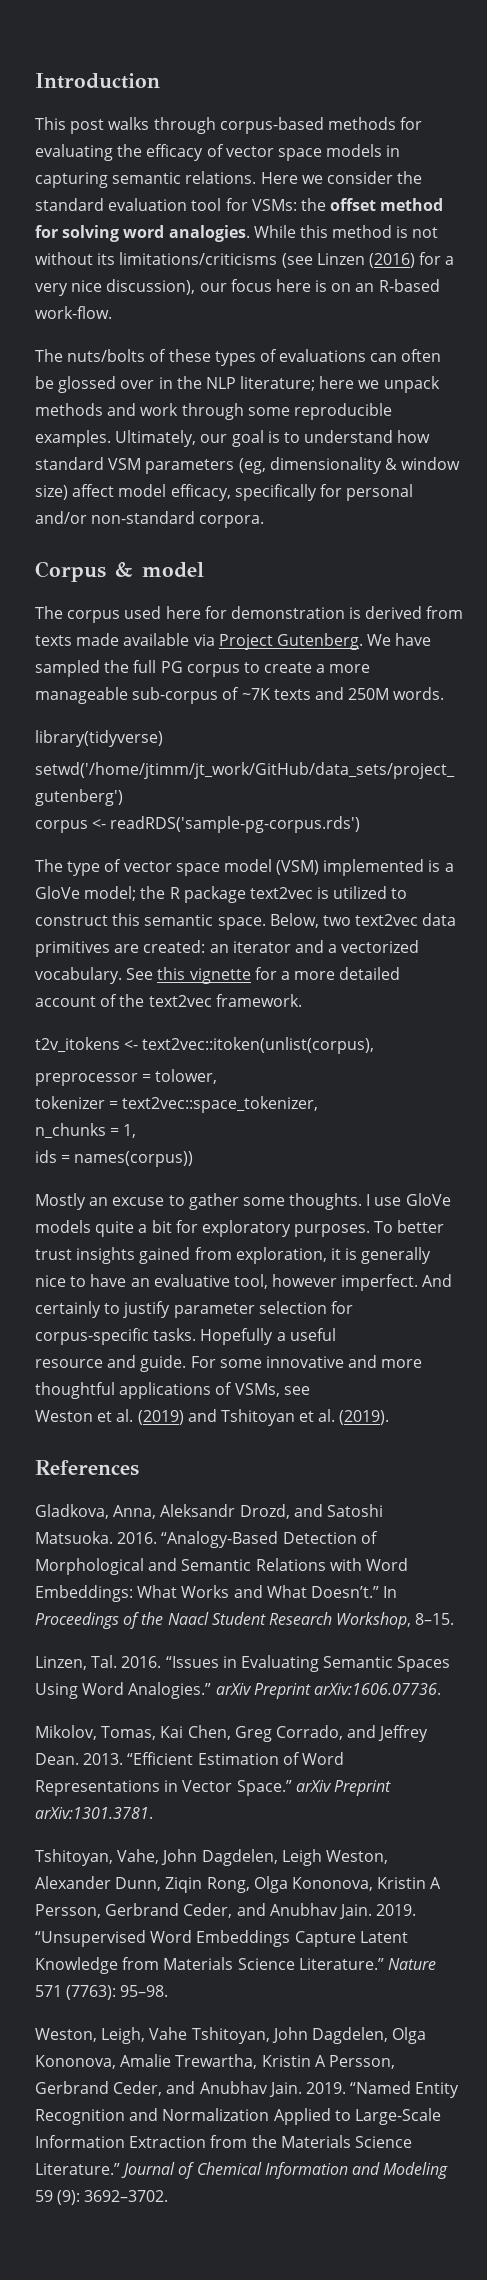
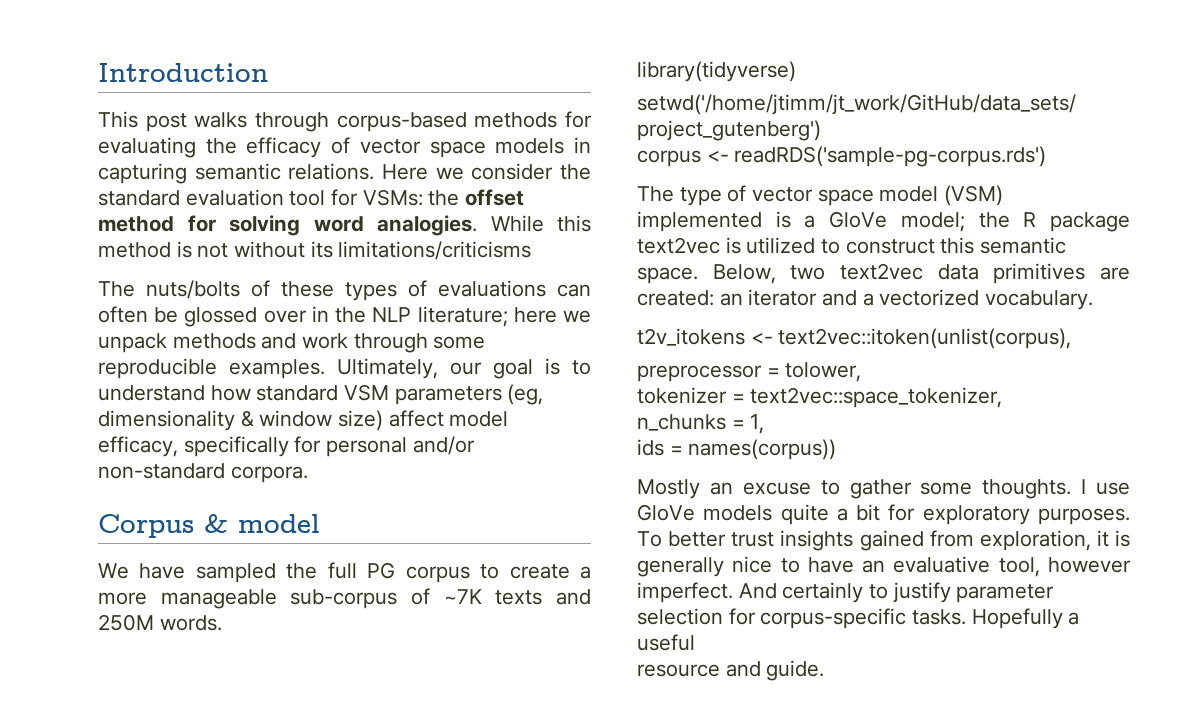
- While this method is not without its limitations/criticisms (see Linzen (2016) for a very nice discussion), our focus here is on an R-based work-flow.
+ While this method is not without its limitations/criticisms
- The corpus used here for demonstration is derived from texts made available via Project Gutenberg.
- See this vignette for a more detailed account of the text2vec framework.
- For some innovative and more thoughtful applications of VSMs, see
- Weston et al. (2019) and Tshitoyan et al. (2019).
- References
- Gladkova, Anna, Aleksandr Drozd, and Satoshi Matsuoka. 2016. “Analogy-Based Detection of Morphological and Semantic Relations with Word Embeddings: What Works and What Doesn’t.” In Proceedings of the Naacl Student Research Workshop, 8–15.
- Linzen, Tal. 2016. “Issues in Evaluating Semantic Spaces Using Word Analogies.” arXiv Preprint arXiv:1606.07736.
- Mikolov, Tomas, Kai Chen, Greg Corrado, and Jeffrey Dean. 2013. “Efficient Estimation of Word Representations in Vector Space.” arXiv Preprint arXiv:1301.3781.
- Tshitoyan, Vahe, John Dagdelen, Leigh Weston, Alexander Dunn, Ziqin Rong, Olga Kononova, Kristin A Persson, Gerbrand Ceder, and Anubhav Jain. 2019. “Unsupervised Word Embeddings Capture Latent Knowledge from Materials Science Literature.” Nature 571 (7763): 95–98.
- Weston, Leigh, Vahe Tshitoyan, John Dagdelen, Olga Kononova, Amalie Trewartha, Kristin A Persson, Gerbrand Ceder, and Anubhav Jain. 2019. “Named Entity Recognition and Normalization Applied to Large-Scale Information Extraction from the Materials Science Literature.” Journal of Chemical Information and Modeling 59 (9): 3692–3702.

